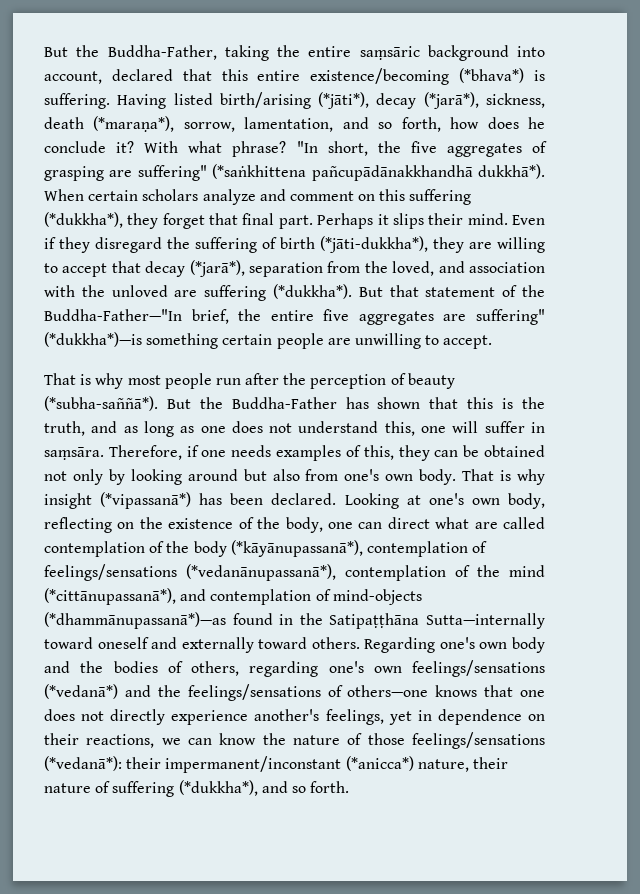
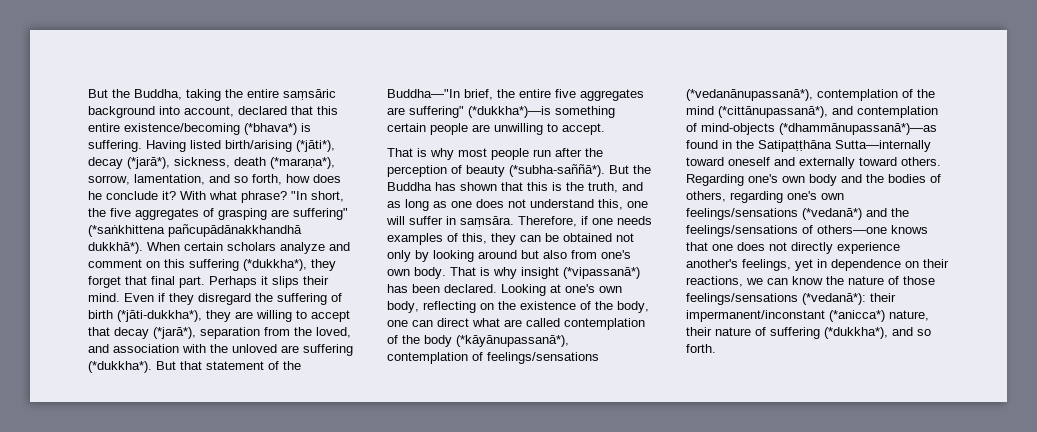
- But the Buddha-Father, taking the entire saṃsāric background into account, declared that this entire existence/becoming (*bhava*) is suffering.
+ But the Buddha, taking the entire saṃsāric background into account, declared that this entire existence/becoming (*bhava*) is suffering.
- But that statement of the Buddha-Father—"In brief, the entire five aggregates are suffering" (*dukkha*)—is something certain people are unwilling to accept.
+ But that statement of the Buddha—"In brief, the entire five aggregates are suffering" (*dukkha*)—is something certain people are unwilling to accept.
- But the Buddha-Father has shown that this is the truth, and as long as one does not understand this, one will suffer in saṃsāra.
+ But the Buddha has shown that this is the truth, and as long as one does not understand this, one will suffer in saṃsāra.

